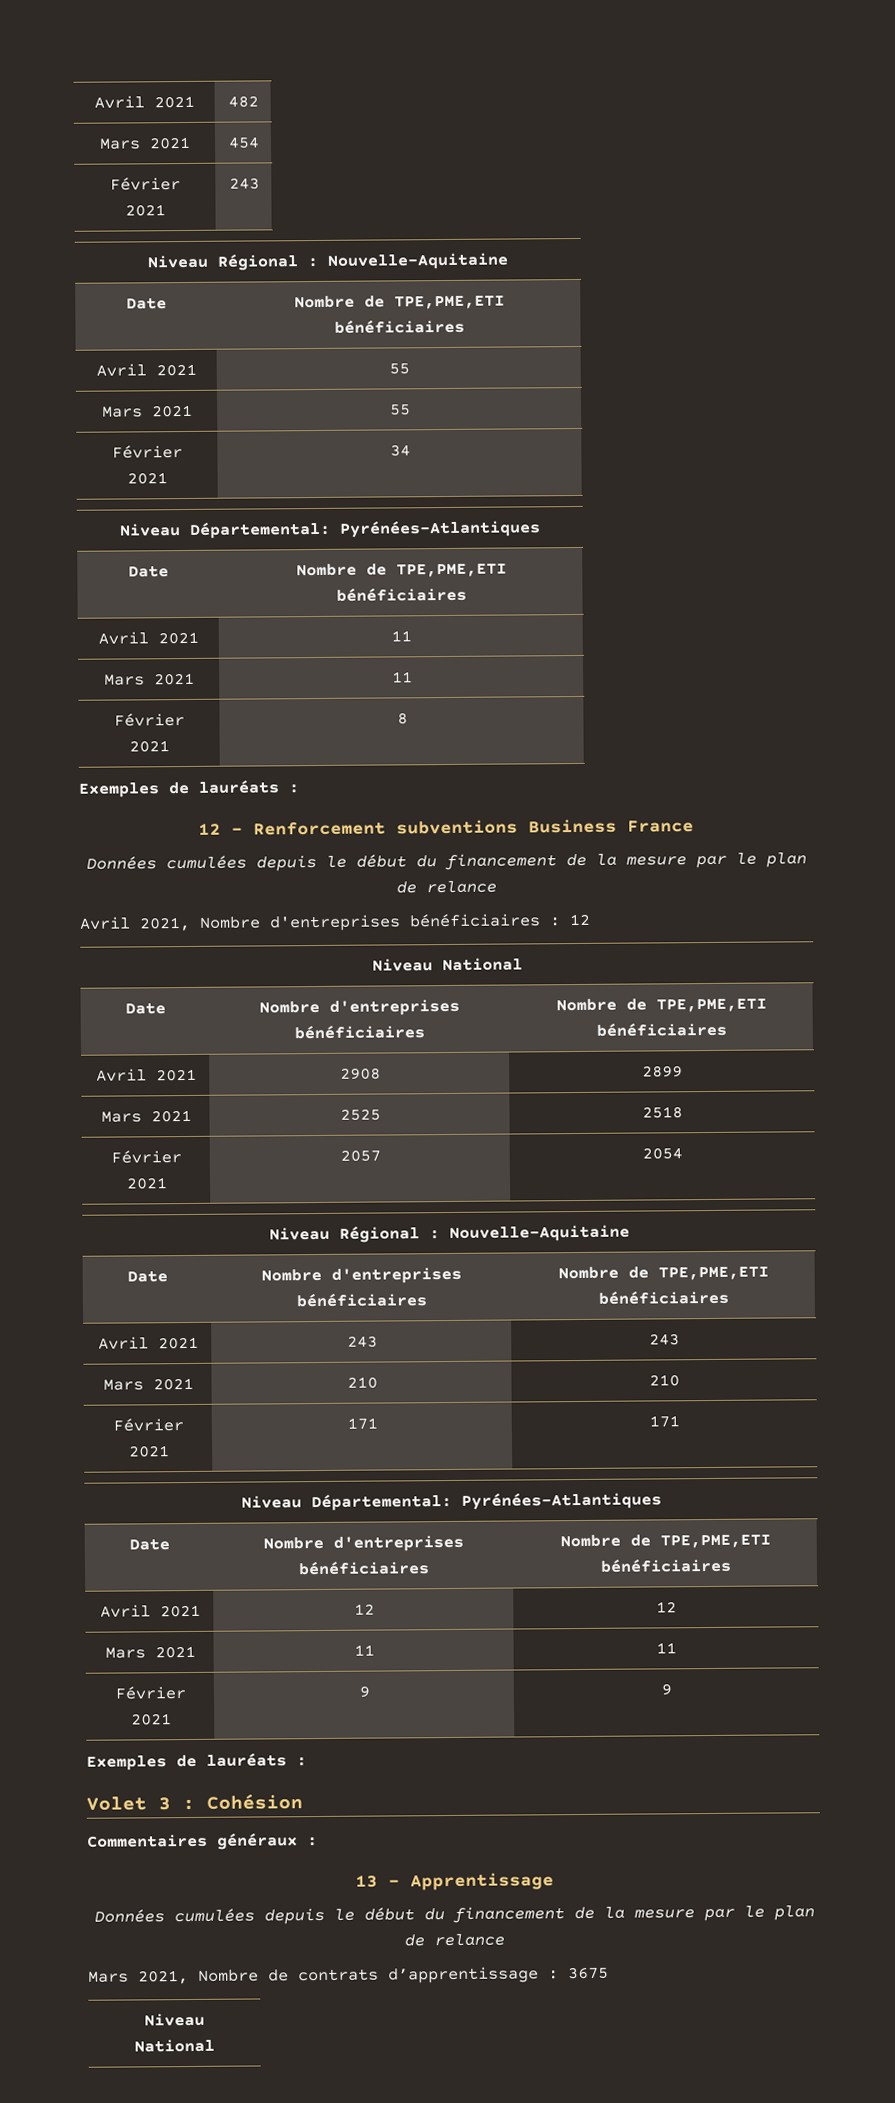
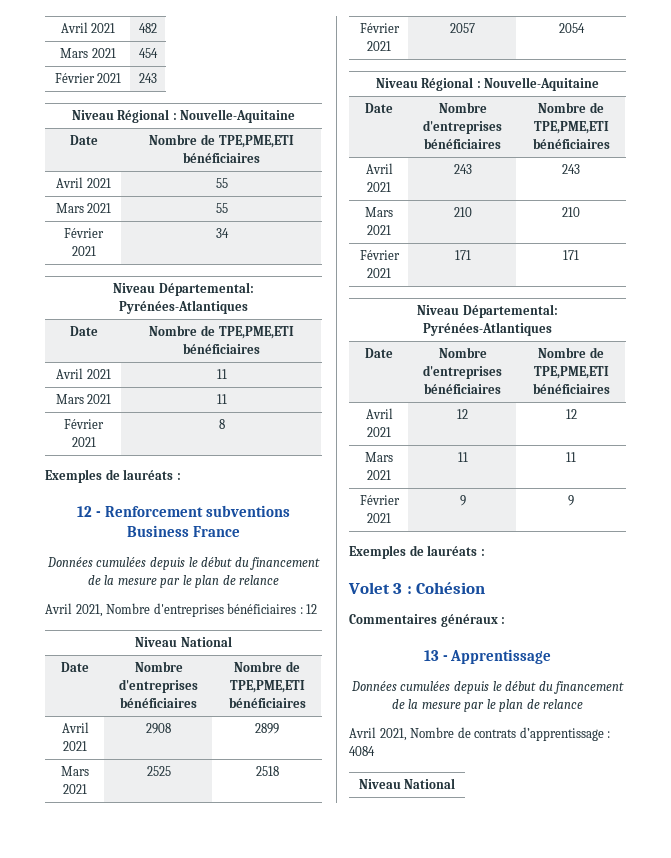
- Mars 2021, Nombre de contrats d’apprentissage : 3675
+ Avril 2021, Nombre de contrats d’apprentissage : 4084

